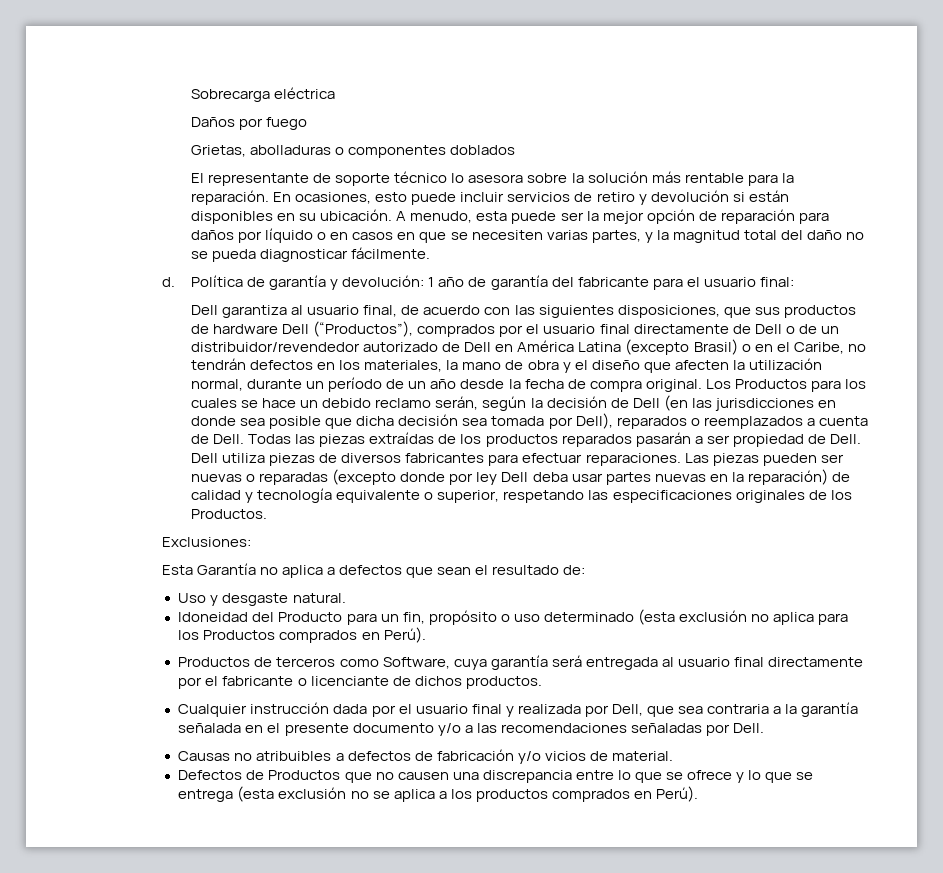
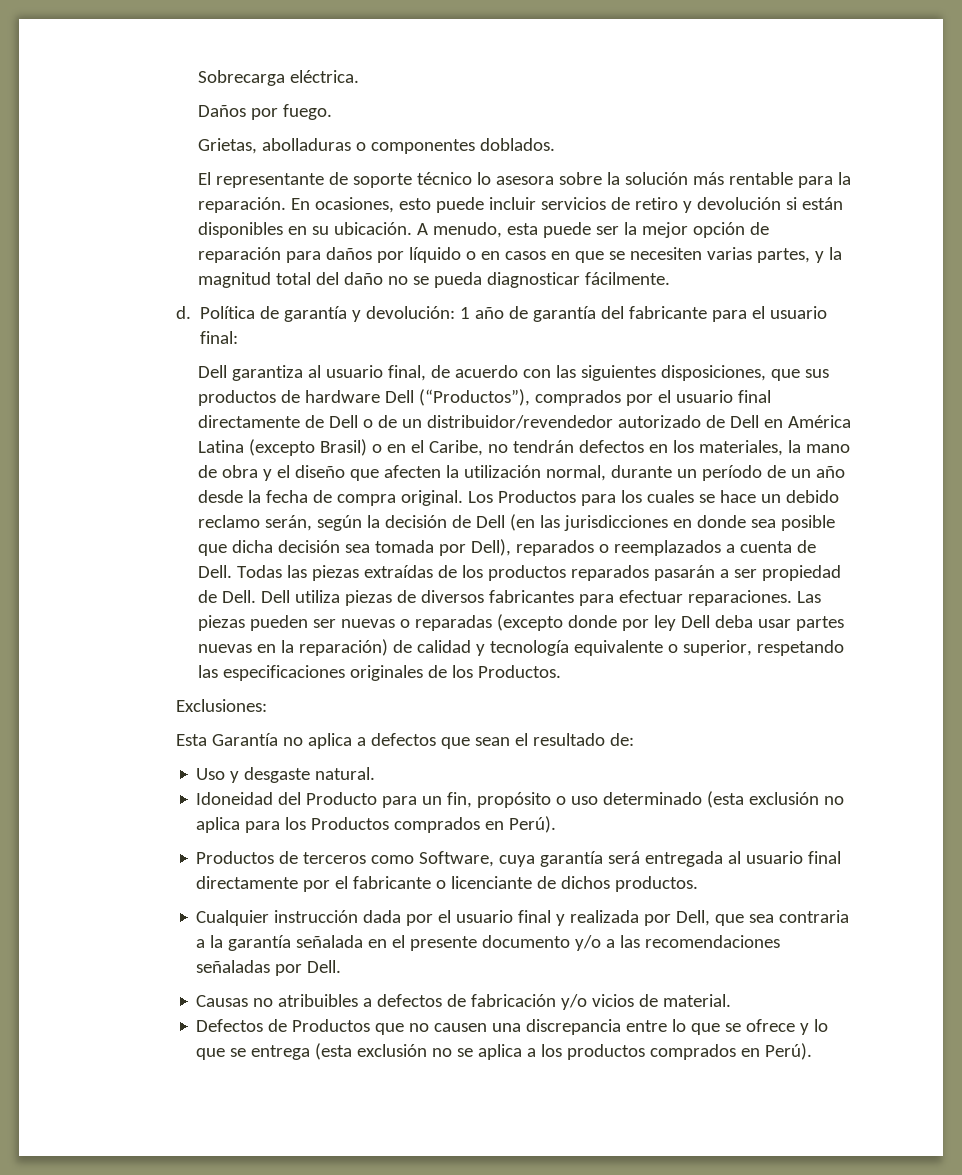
- Sobrecarga eléctrica
+ Sobrecarga eléctrica.
- Daños por fuego
+ Daños por fuego.
- Grietas, abolladuras o componentes doblados
+ Grietas, abolladuras o componentes doblados.

